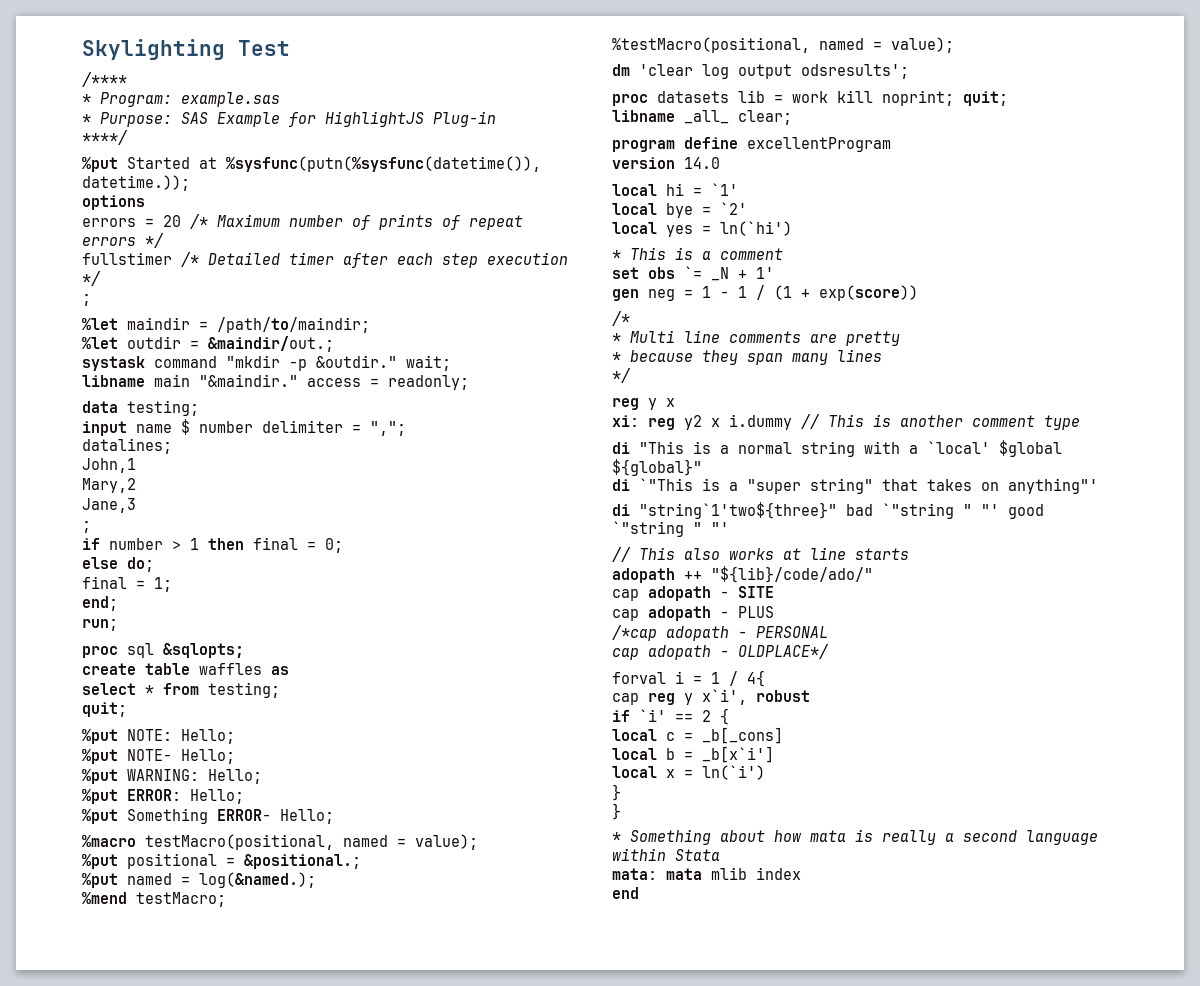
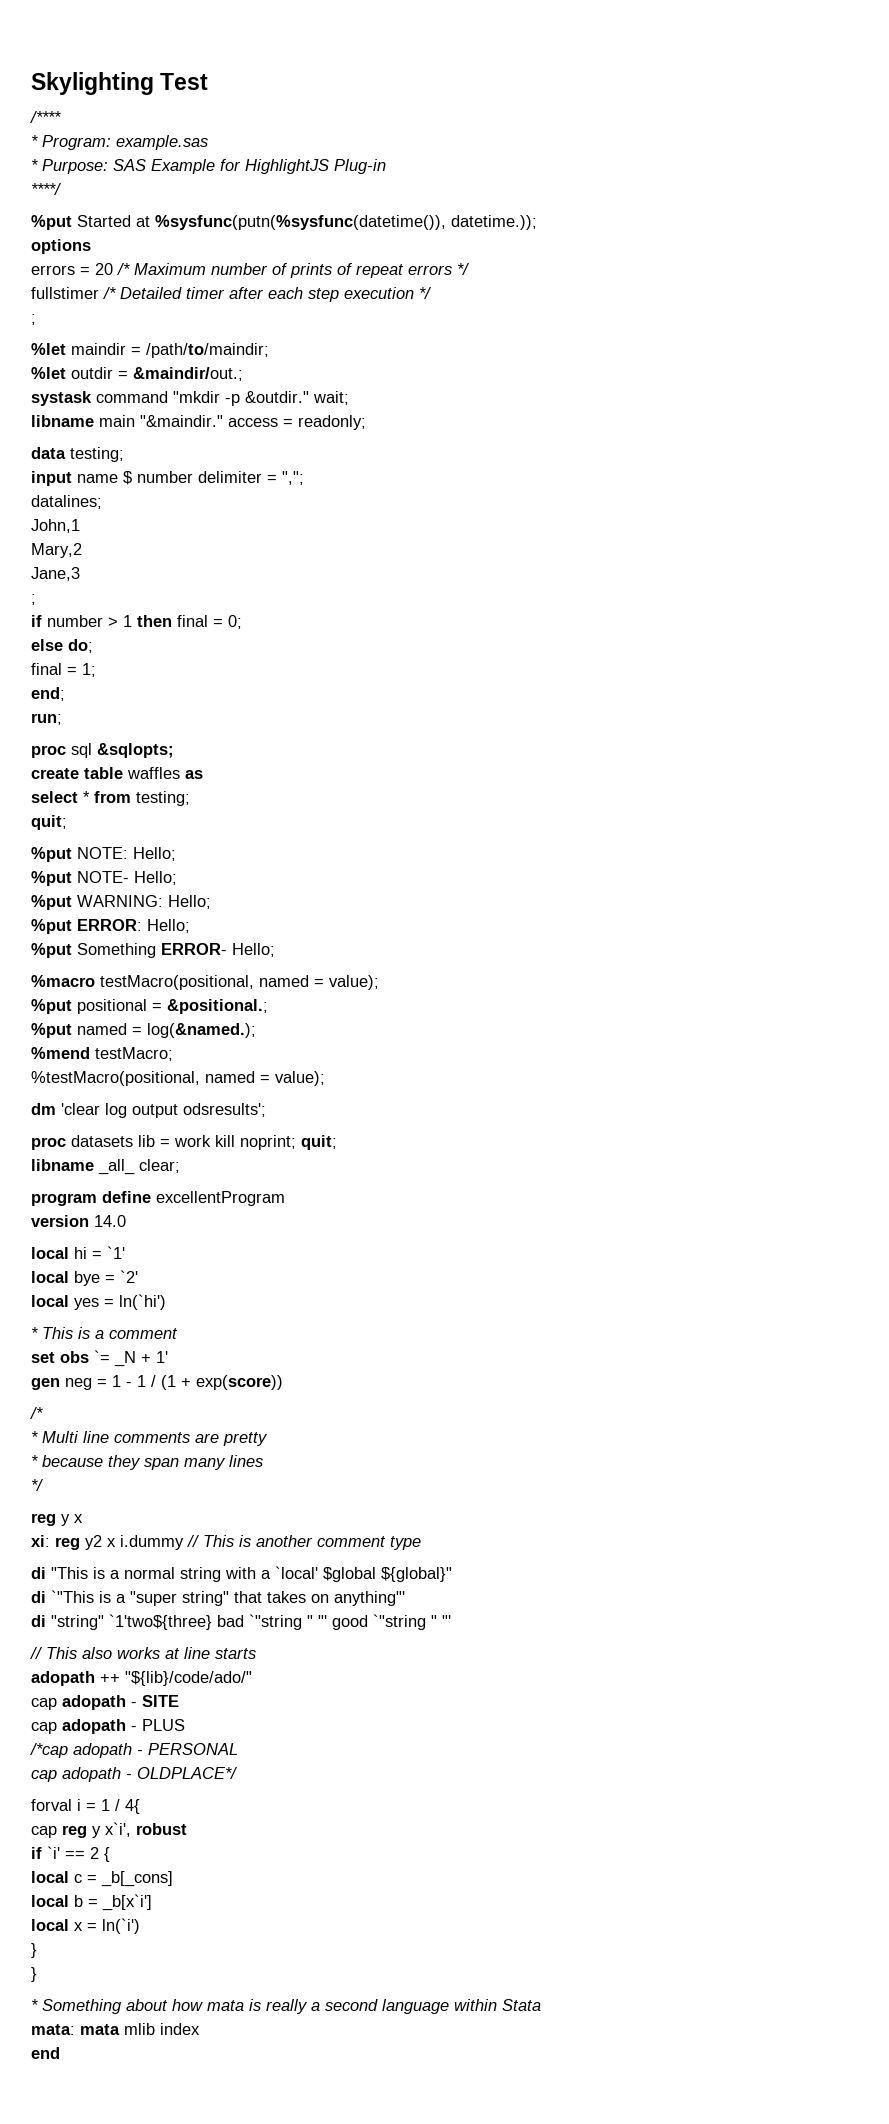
- di "string`1'two${three}" bad `"string " "' good `"string " "'
+ di "string" `1'two${three} bad `"string " "' good `"string " "'

